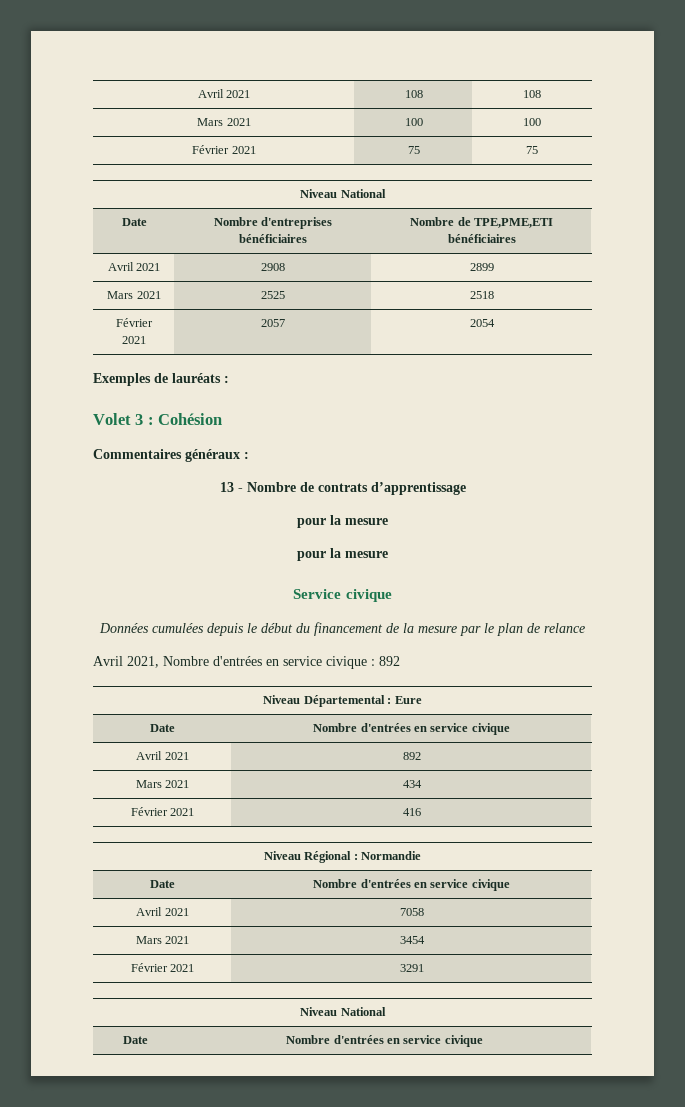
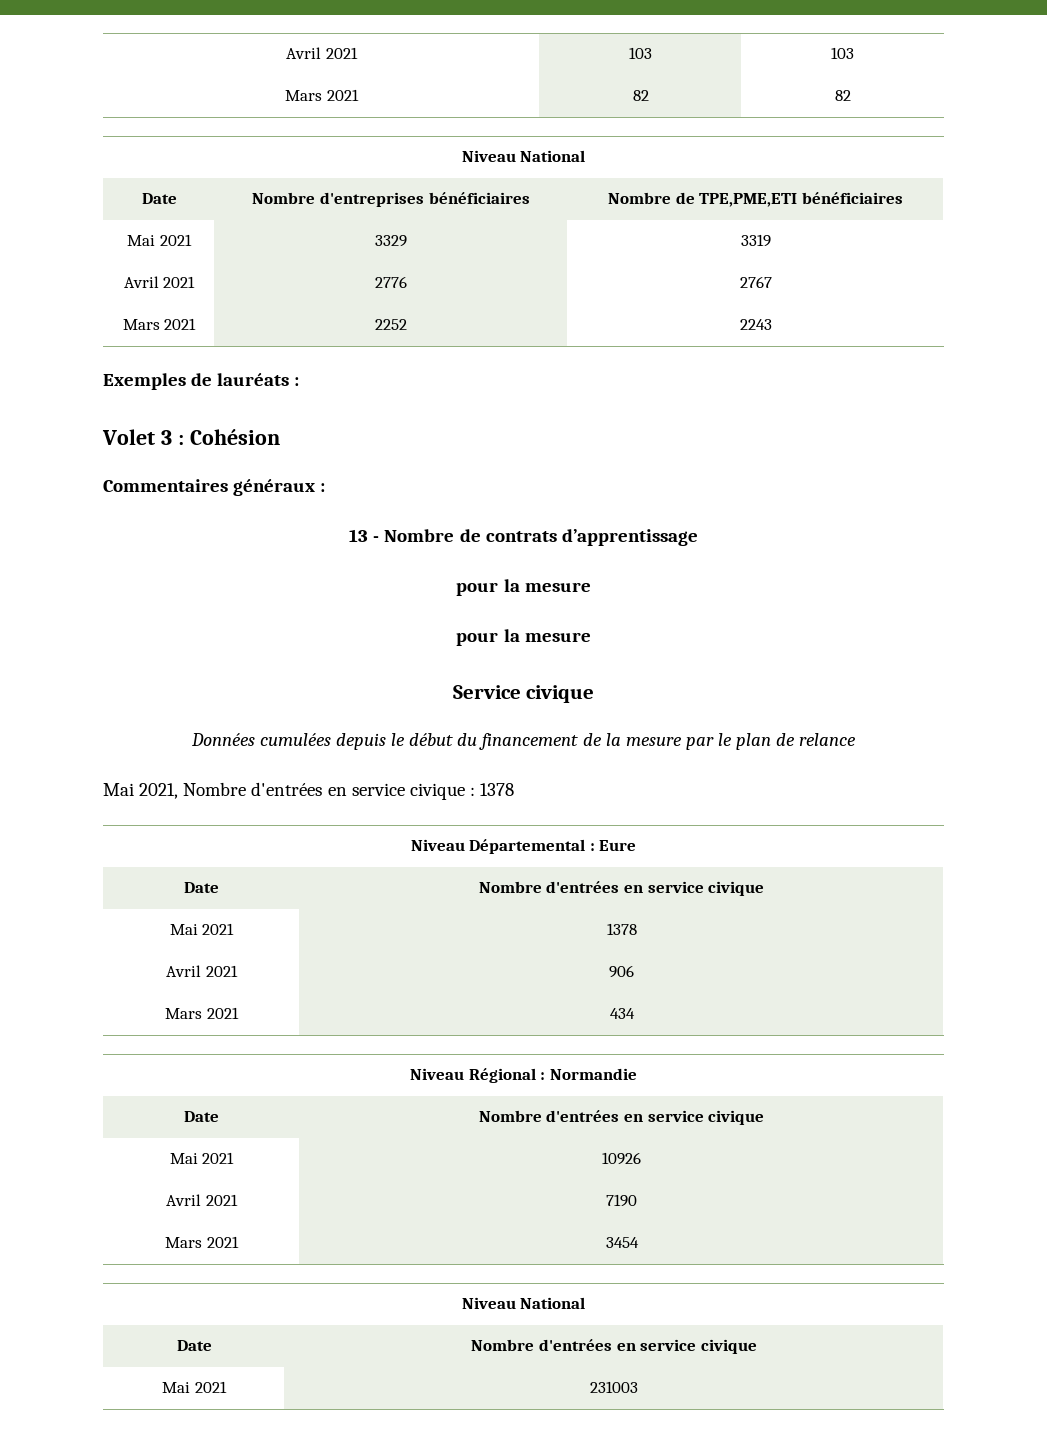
- Avril 2021 | 108 | 108
- Mars 2021 | 100 | 100
- Février 2021 | 75 | 75
+ Avril 2021 | 103 | 103
+ Mars 2021 | 82 | 82
- Avril 2021 | 2908 | 2899
- Mars 2021 | 2525 | 2518
- Février 2021 | 2057 | 2054
+ Mai 2021 | 3329 | 3319
+ Avril 2021 | 2776 | 2767
+ Mars 2021 | 2252 | 2243
- Avril 2021, Nombre d'entrées en service civique : 892
+ Mai 2021, Nombre d'entrées en service civique : 1378
- Avril 2021 | 892
+ Mai 2021 | 1378
+ Avril 2021 | 906
- Février 2021 | 416
- Avril 2021 | 7058
+ Mai 2021 | 10926
+ Avril 2021 | 7190
- Février 2021 | 3291
+ Mai 2021 | 231003

